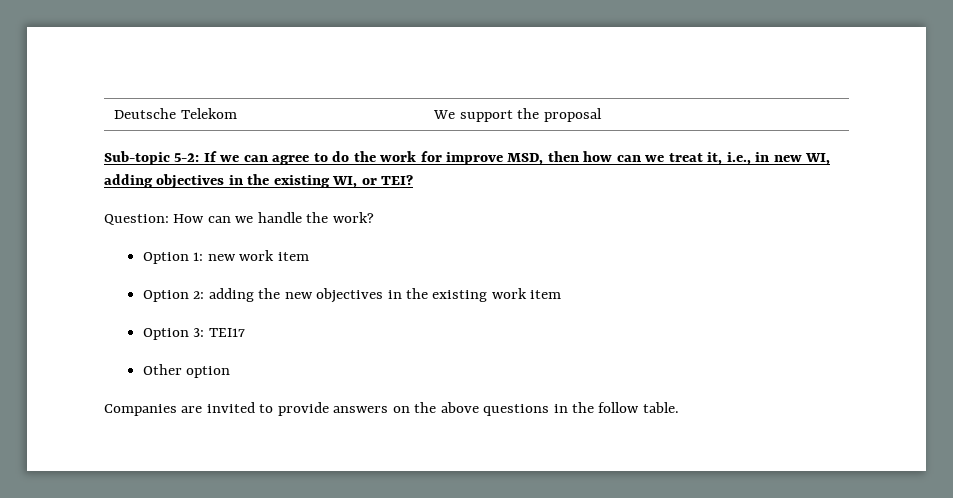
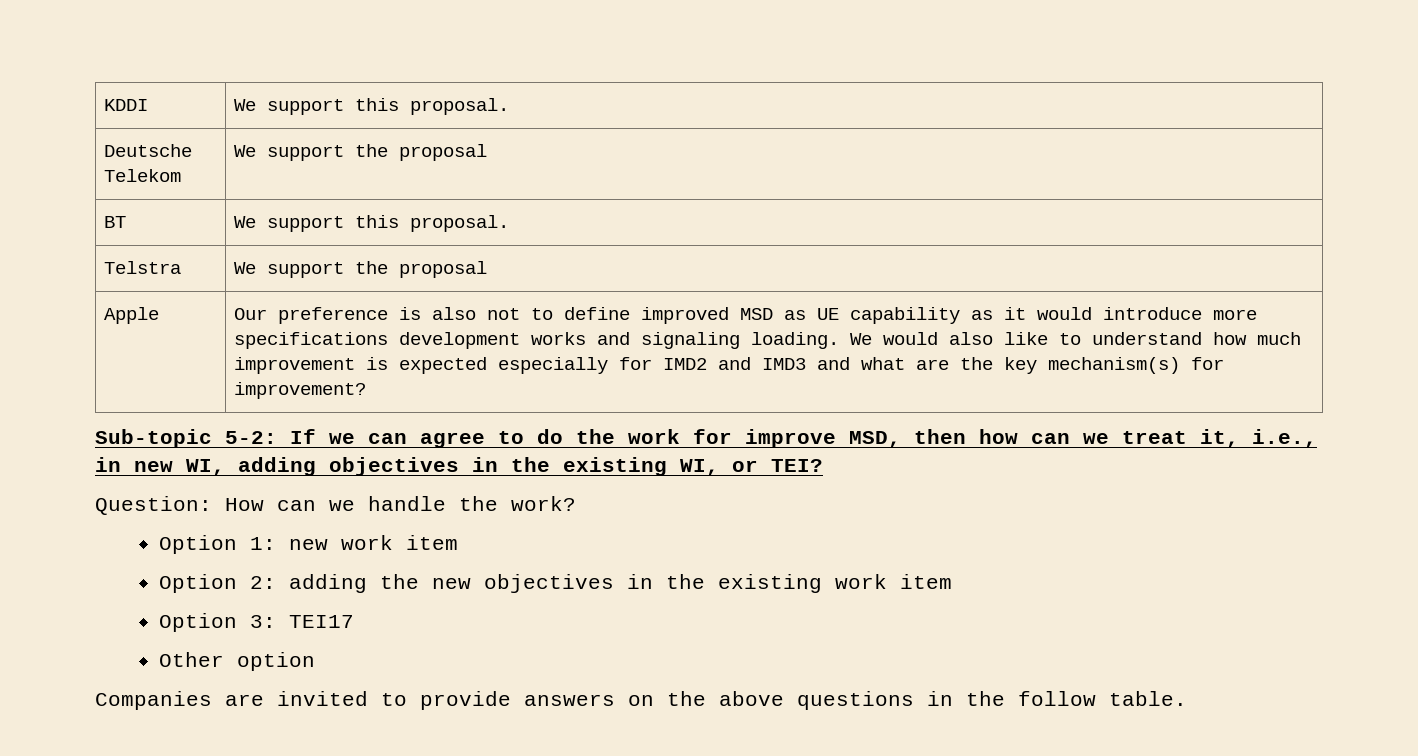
+ KDDI | We support this proposal.
+ BT | We support this proposal.
+ Telstra | We support the proposal
+ Apple | Our preference is also not to define improved MSD as UE capability as it would introduce more specifications development works and signaling loading. We would also like to understand how much improvement is expected especially for IMD2 and IMD3 and what are the key mechanism(s) for improvement?

